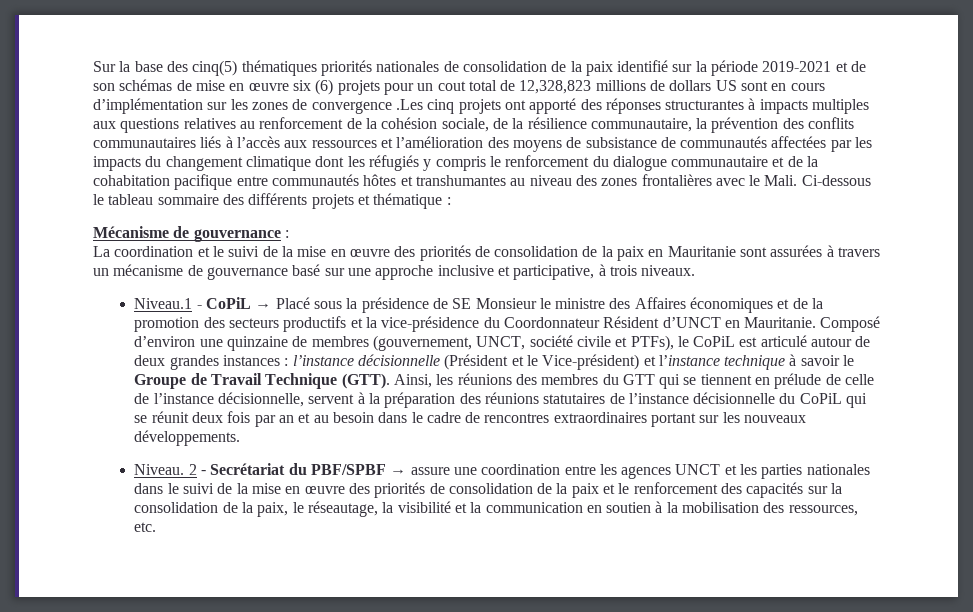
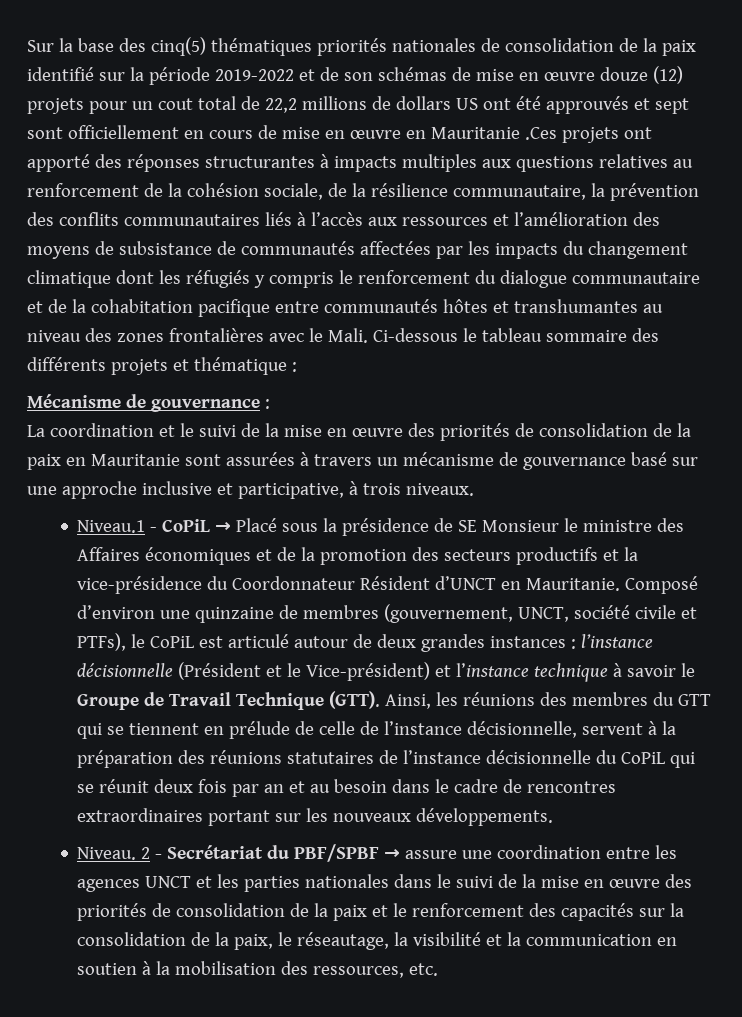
- Sur la base des cinq(5) thématiques priorités nationales de consolidation de la paix identifié sur la période 2019-2021 et de son schémas de mise en œuvre six (6) projets pour un cout total de 12,328,823 millions de dollars US sont en cours d’implémentation sur les zones de convergence .Les cinq projets ont apporté des réponses structurantes à impacts multiples aux questions relatives au renforcement de la cohésion sociale, de la résilience communautaire, la prévention des conflits communautaires liés à l’accès aux ressources et l’amélioration des moyens de subsistance de communautés affectées par les impacts du changement climatique dont les réfugiés y compris le renforcement du dialogue communautaire et de la cohabitation pacifique entre communautés hôtes et transhumantes au niveau des zones frontalières avec le Mali.
+ Sur la base des cinq(5) thématiques priorités nationales de consolidation de la paix identifié sur la période 2019-2022 et de son schémas de mise en œuvre douze (12) projets pour un cout total de 22,2 millions de dollars US ont été approuvés et sept sont officiellement en cours de mise en œuvre en Mauritanie .Ces projets ont apporté des réponses structurantes à impacts multiples aux questions relatives au renforcement de la cohésion sociale, de la résilience communautaire, la prévention des conflits communautaires liés à l’accès aux ressources et l’amélioration des moyens de subsistance de communautés affectées par les impacts du changement climatique dont les réfugiés y compris le renforcement du dialogue communautaire et de la cohabitation pacifique entre communautés hôtes et transhumantes au niveau des zones frontalières avec le Mali.

